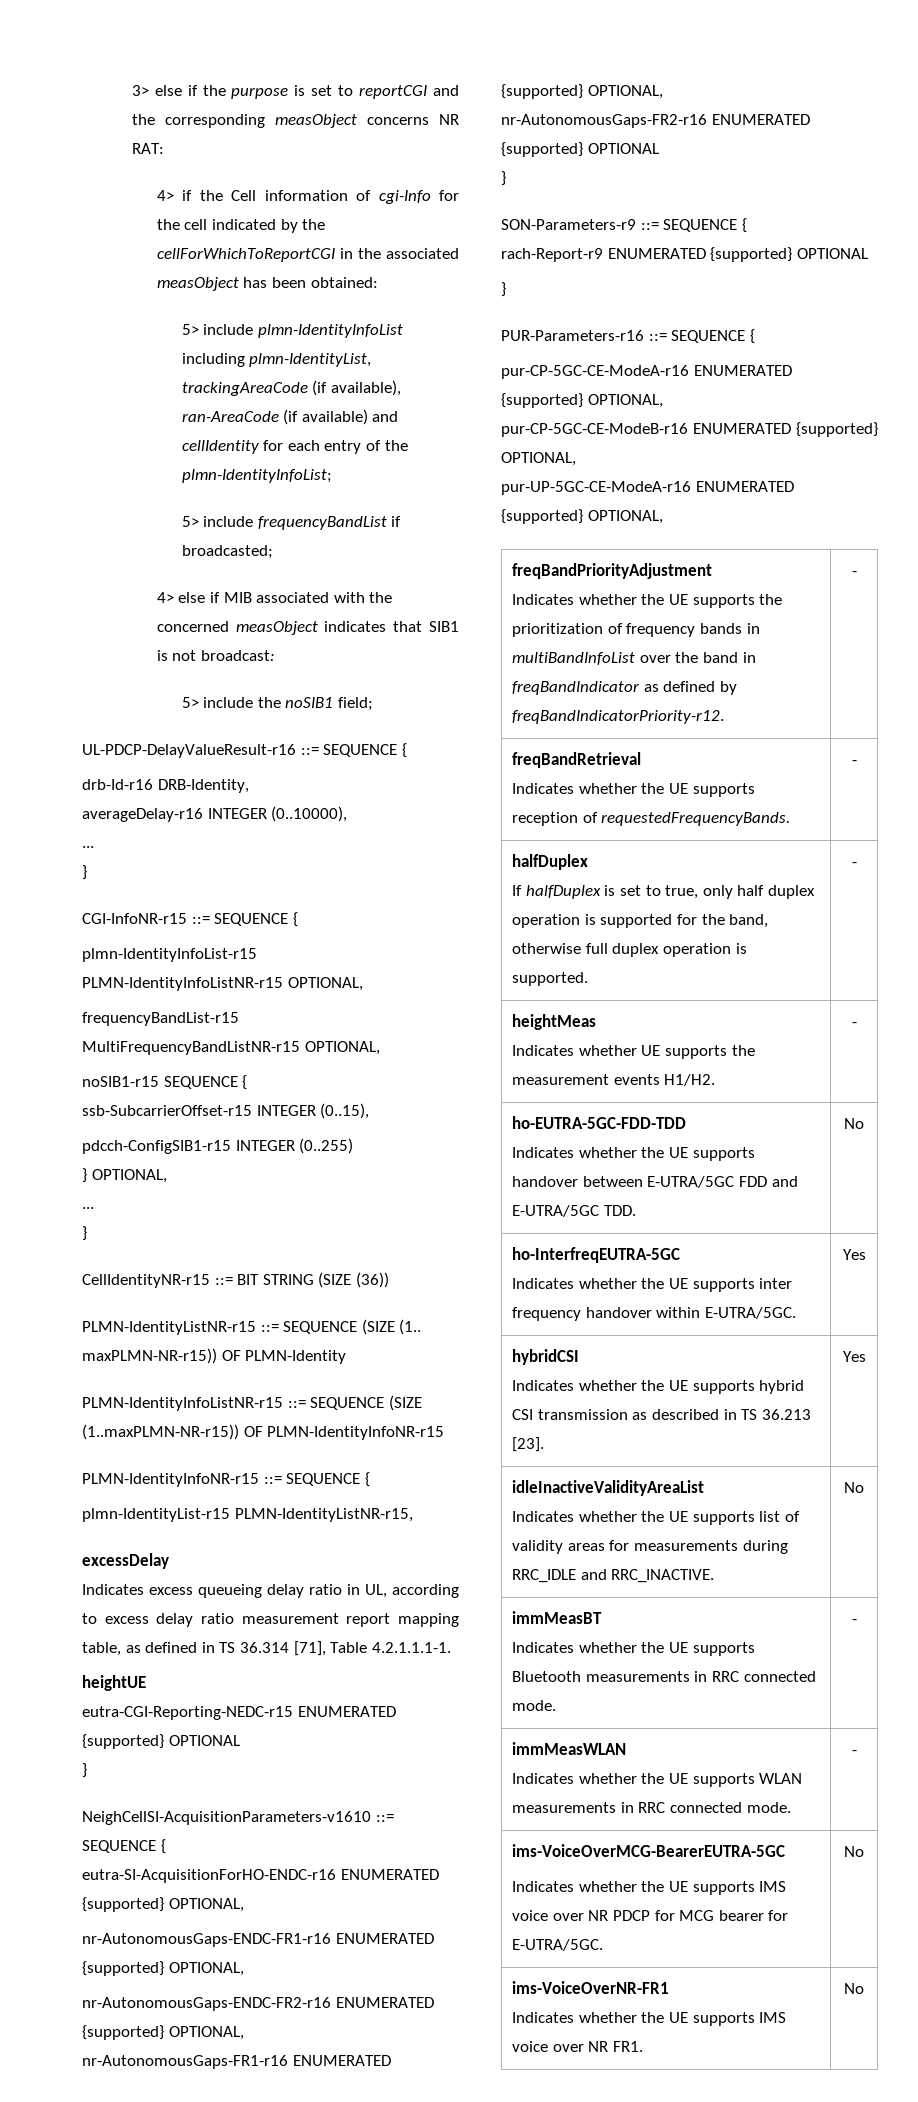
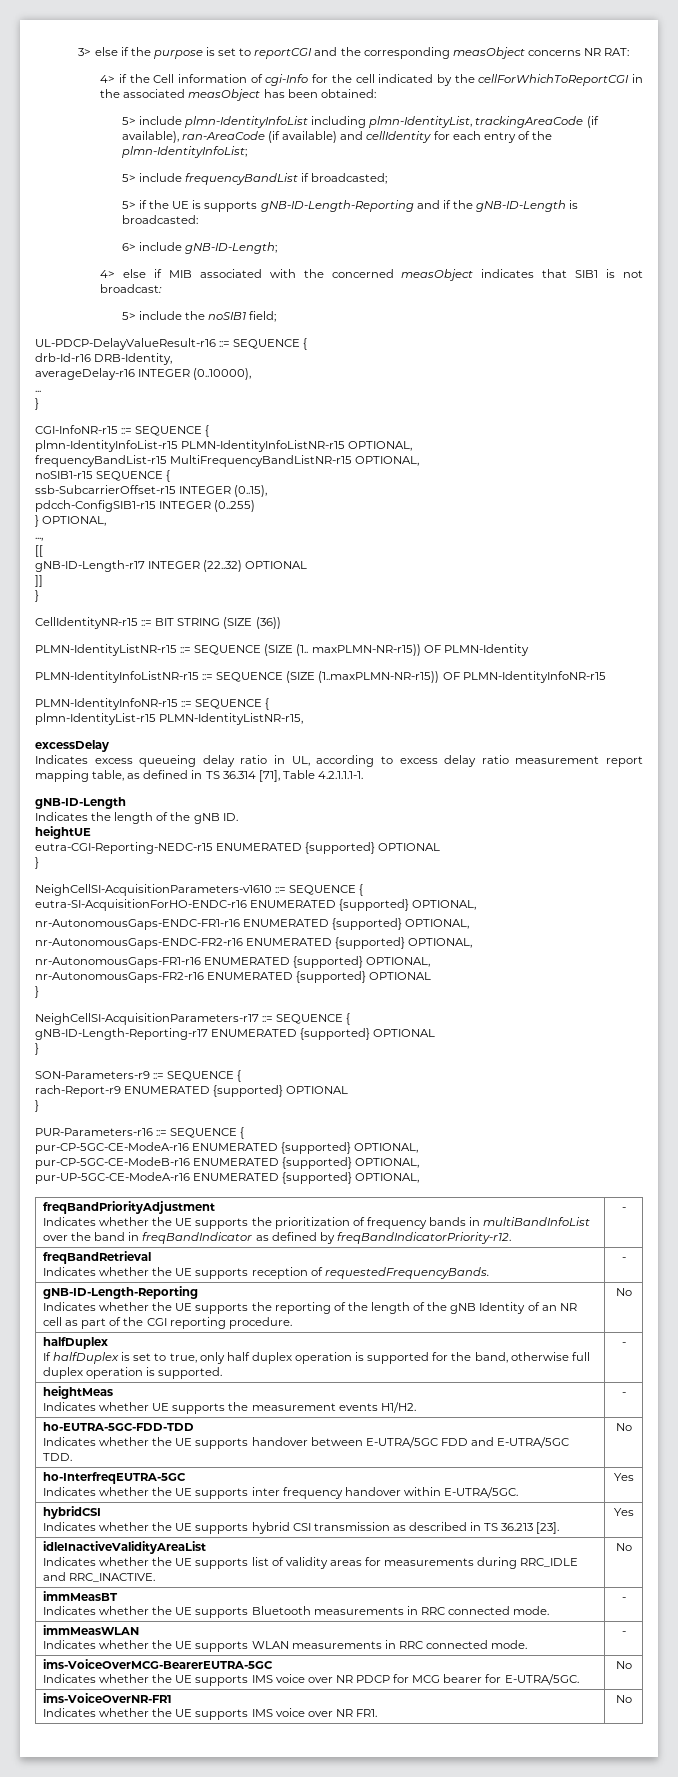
+ 5> if the UE is supports gNB-ID-Length-Reporting and if the gNB-ID-Length is broadcasted:
+ 6> include gNB-ID-Length;
  } OPTIONAL,
- ...
+ ...,
+ [[
+ gNB-ID-Length-r17 INTEGER (22..32) OPTIONAL
+ ]]
  Indicates excess queueing delay ratio in UL, according to excess delay ratio measurement report mapping table, as defined in TS 36.314 [71], Table 4.2.1.1.1-1.
+ gNB-ID-Length
+ Indicates the length of the gNB ID.
+ NeighCellSI-AcquisitionParameters-r17 ::= SEQUENCE {
+ gNB-ID-Length-Reporting-r17 ENUMERATED {supported} OPTIONAL
+ }
  freqBandRetrieval
  Indicates whether the UE supports reception of requestedFrequencyBands. | -
+ gNB-ID-Length-Reporting
+ Indicates whether the UE supports the reporting of the length of the gNB Identity of an NR cell as part of the CGI reporting procedure. | No

